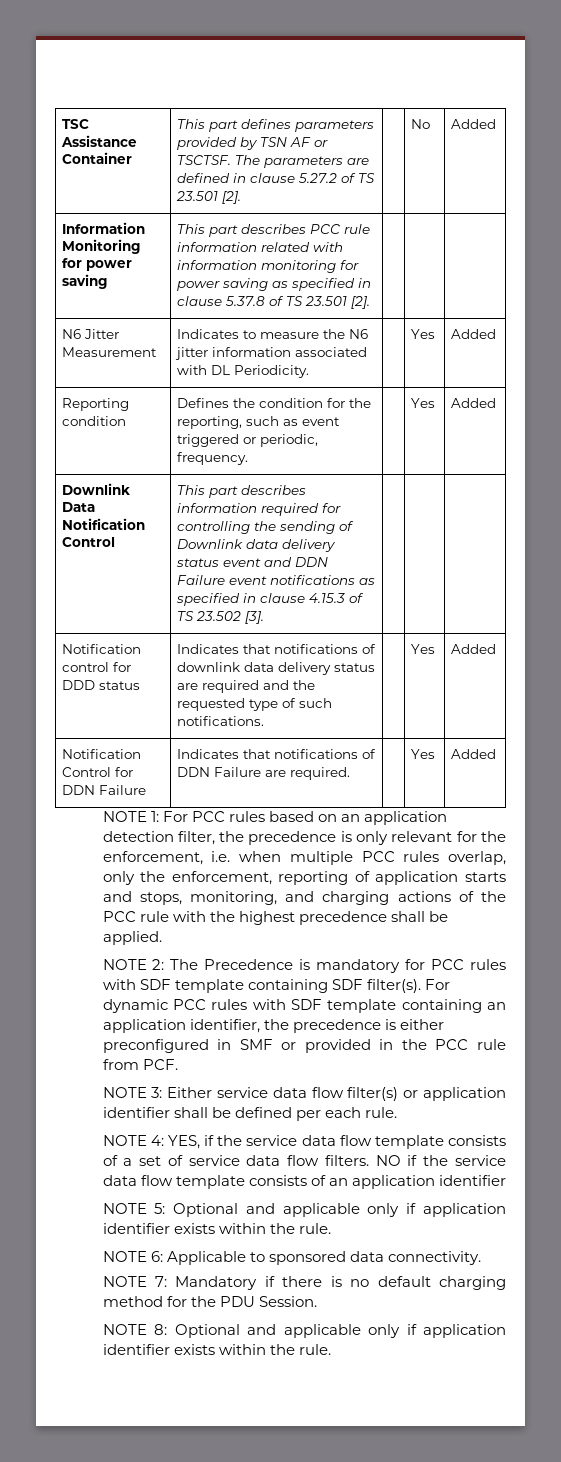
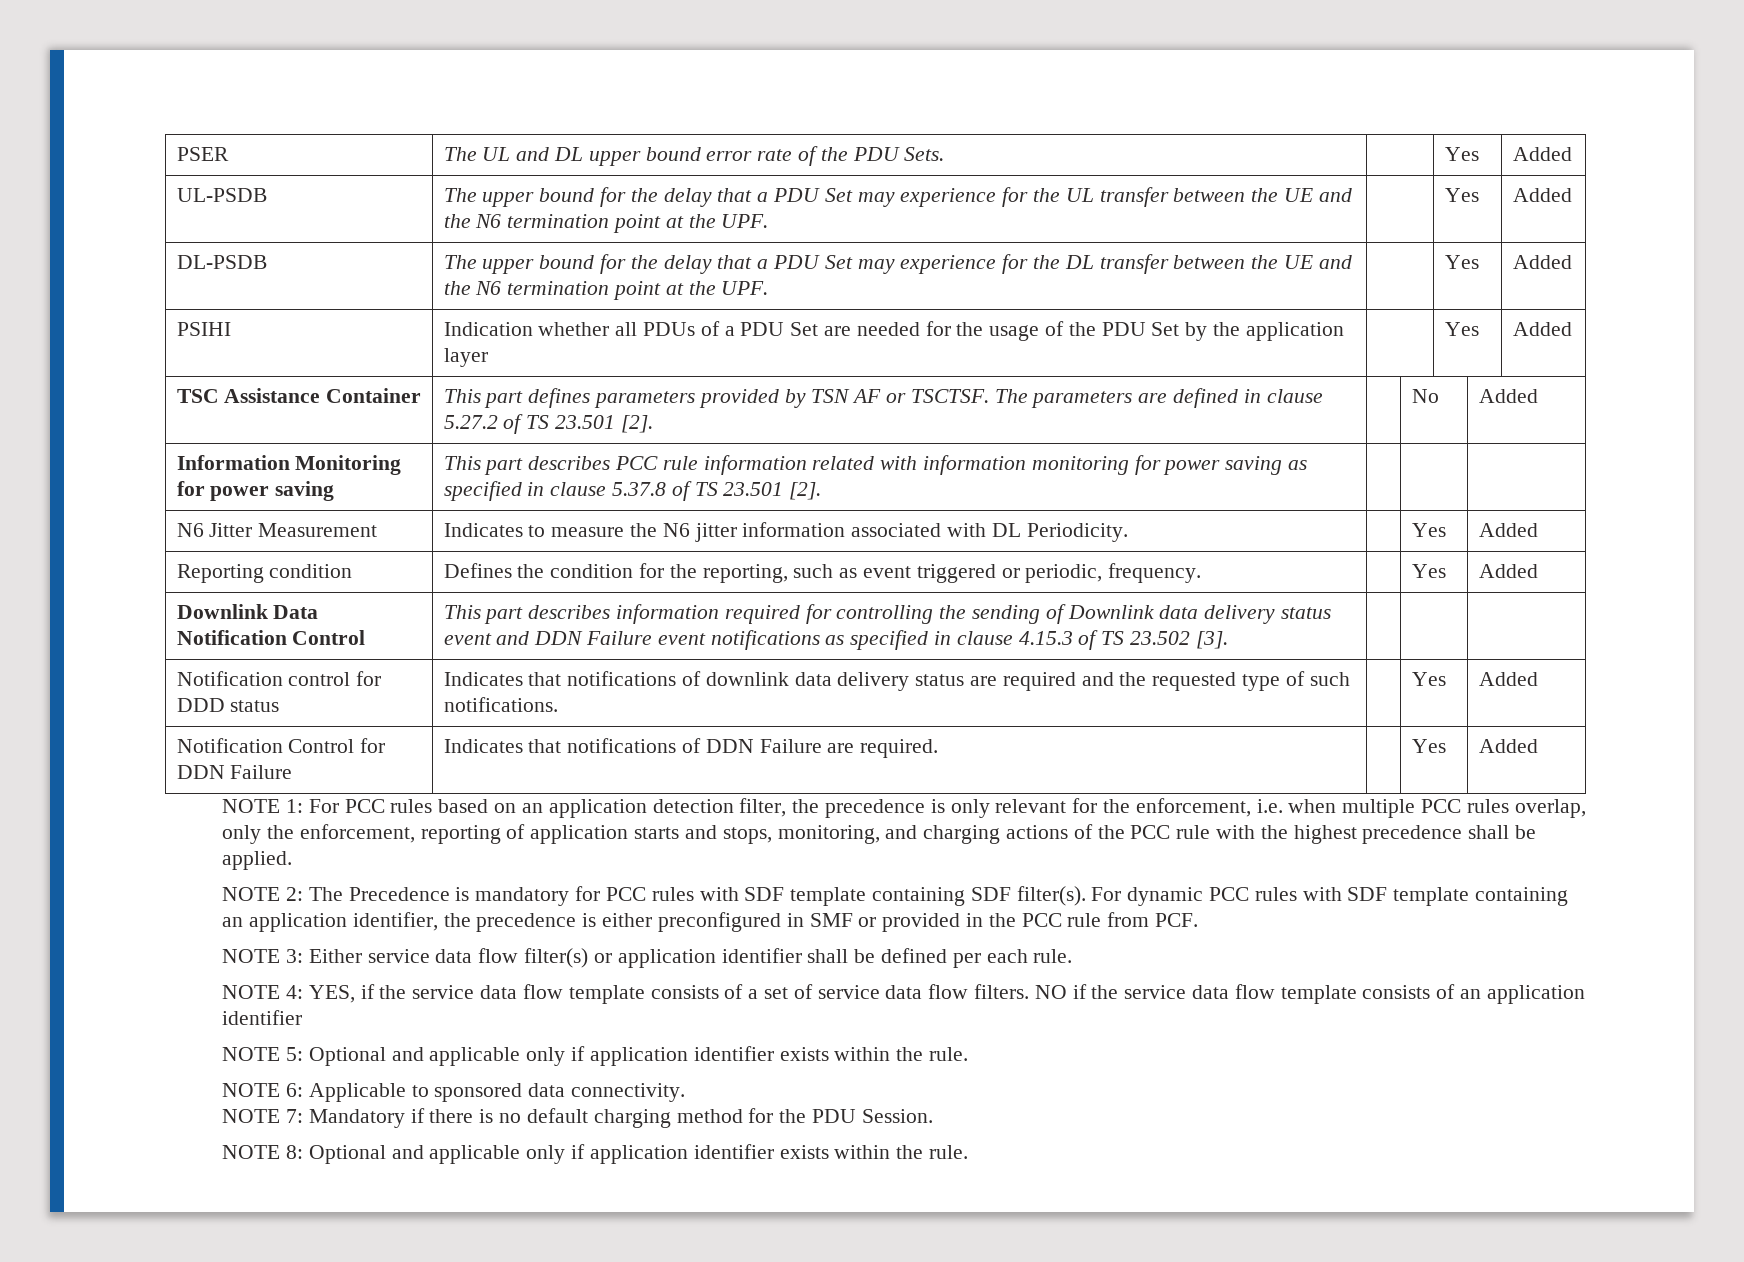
+ PSER | The UL and DL upper bound error rate of the PDU Sets. | | Yes | Added
+ UL-PSDB | The upper bound for the delay that a PDU Set may experience for the UL transfer between the UE and the N6 termination point at the UPF. | | Yes | Added
+ DL-PSDB | The upper bound for the delay that a PDU Set may experience for the DL transfer between the UE and the N6 termination point at the UPF. | | Yes | Added
+ PSIHI | Indication whether all PDUs of a PDU Set are needed for the usage of the PDU Set by the application layer | | Yes | Added

